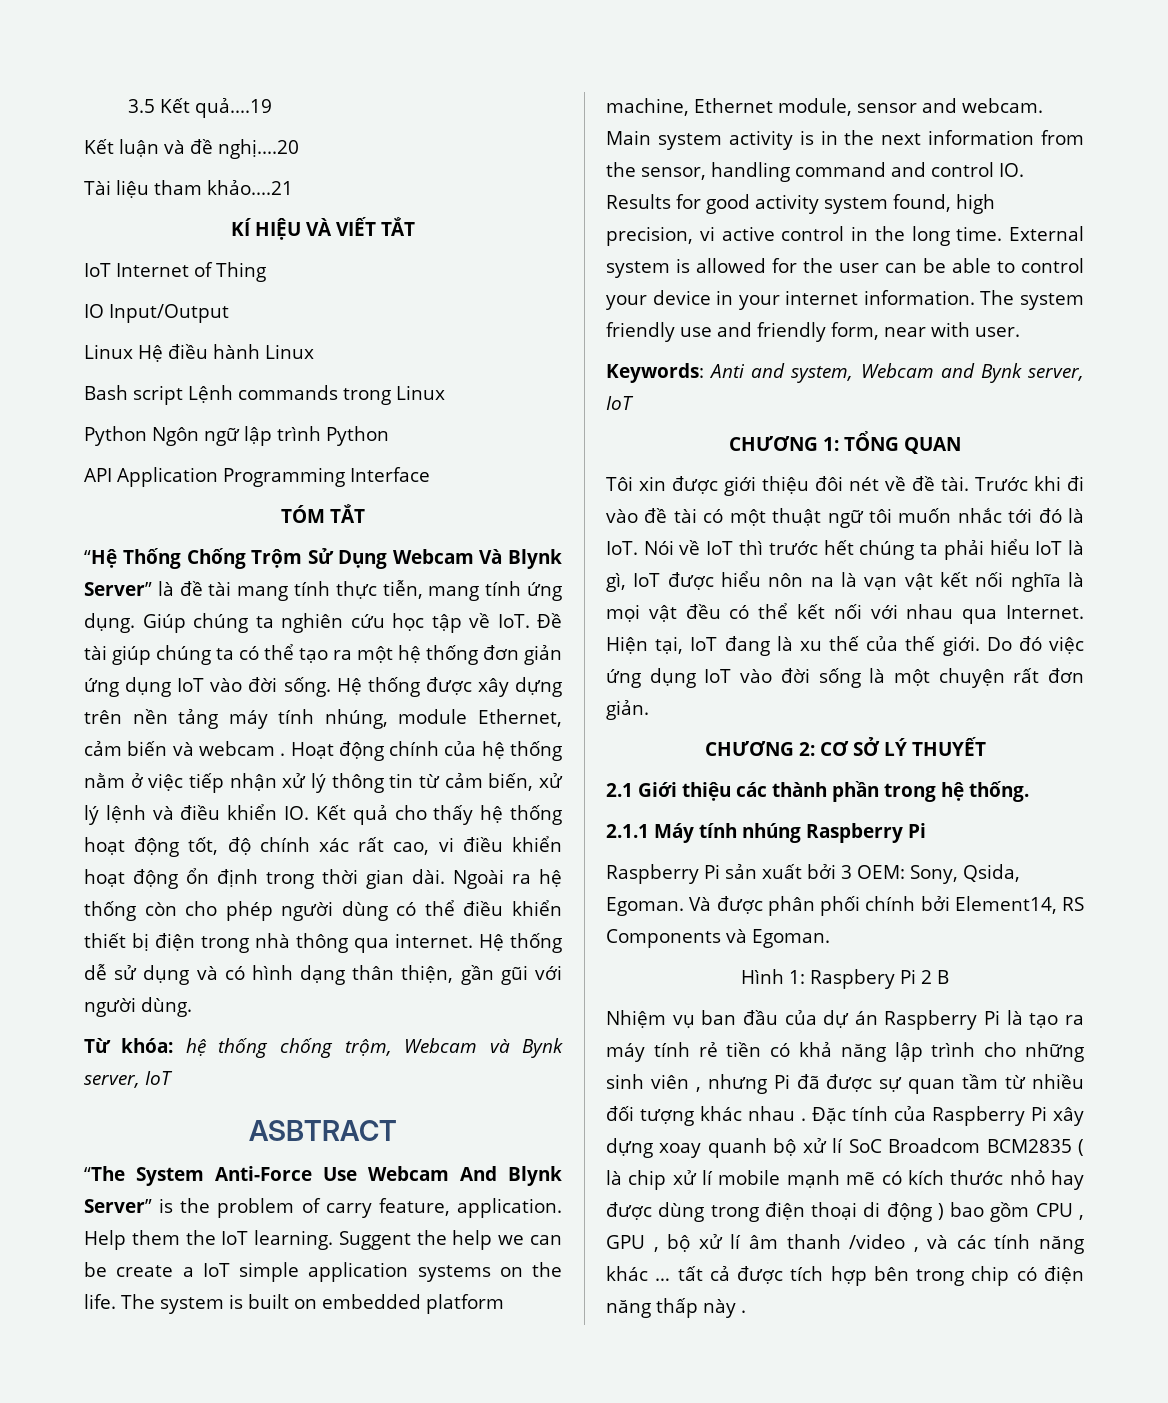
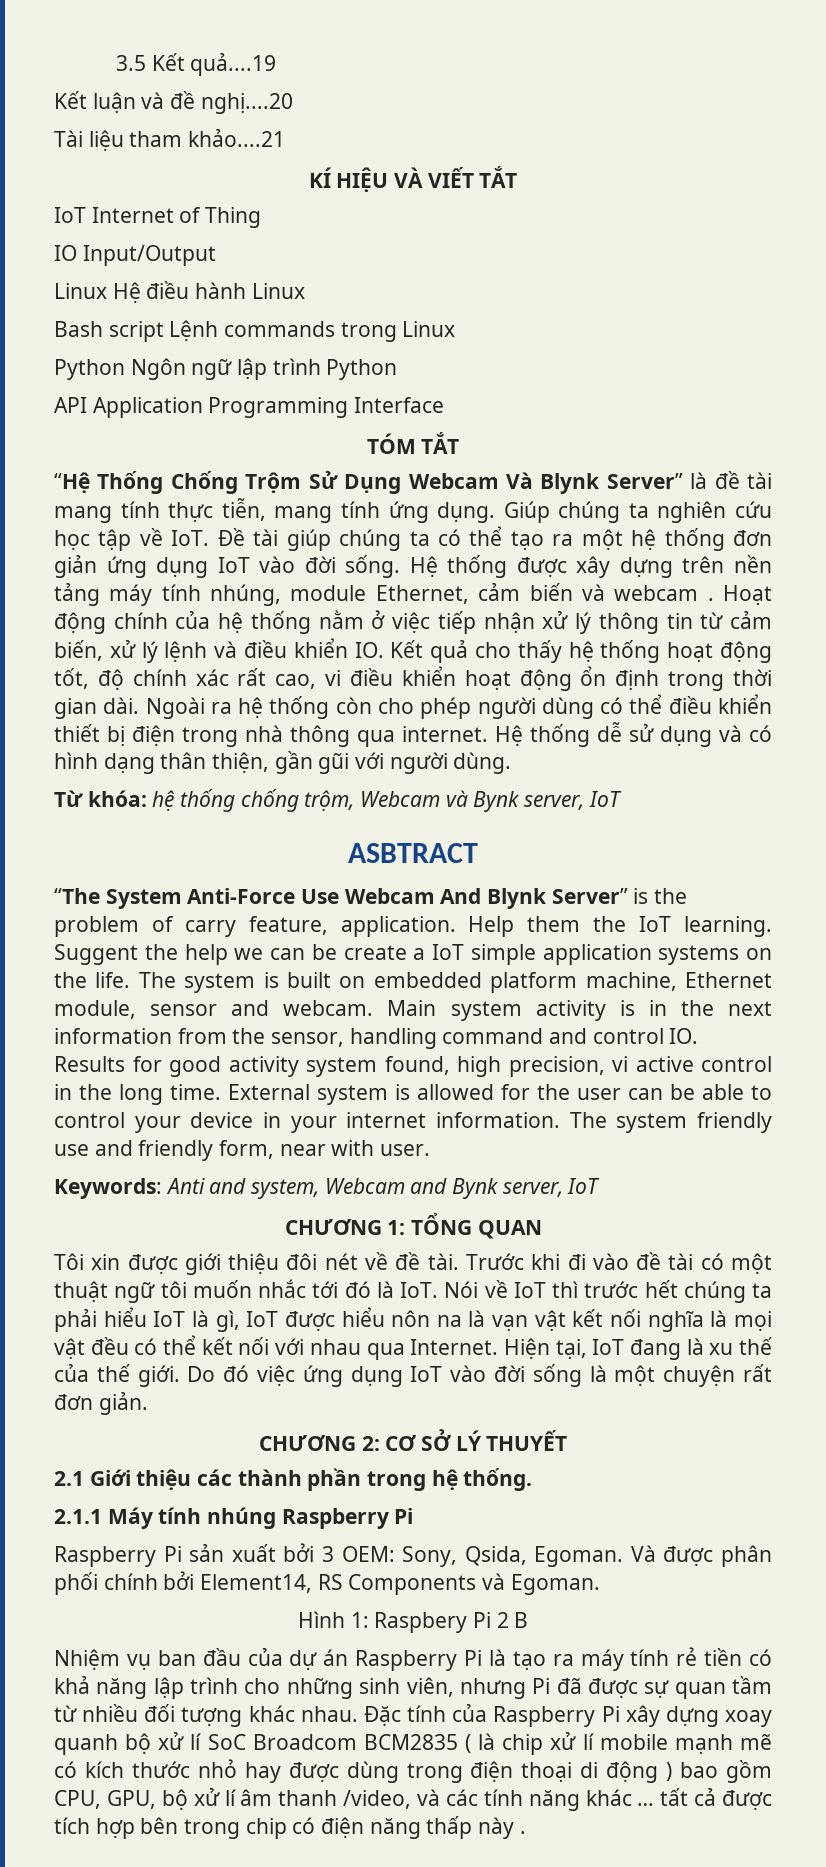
- Nhiệm vụ ban đầu của dự án Raspberry Pi là tạo ra máy tính rẻ tiền có khả năng lập trình cho những sinh viên , nhưng Pi đã được sự quan tầm từ nhiều đối tượng khác nhau .
+ Nhiệm vụ ban đầu của dự án Raspberry Pi là tạo ra máy tính rẻ tiền có khả năng lập trình cho những sinh viên, nhưng Pi đã được sự quan tầm từ nhiều đối tượng khác nhau.
- Đặc tính của Raspberry Pi xây dựng xoay quanh bộ xử lí SoC Broadcom BCM2835 ( là chip xử lí mobile mạnh mẽ có kích thước nhỏ hay được dùng trong điện thoại di động ) bao gồm CPU , GPU , bộ xử lí âm thanh /video , và các tính năng khác … tất cả được tích hợp bên trong chip có điện năng thấp này .
+ Đặc tính của Raspberry Pi xây dựng xoay quanh bộ xử lí SoC Broadcom BCM2835 ( là chip xử lí mobile mạnh mẽ có kích thước nhỏ hay được dùng trong điện thoại di động ) bao gồm CPU, GPU, bộ xử lí âm thanh /video, và các tính năng khác … tất cả được tích hợp bên trong chip có điện năng thấp này .

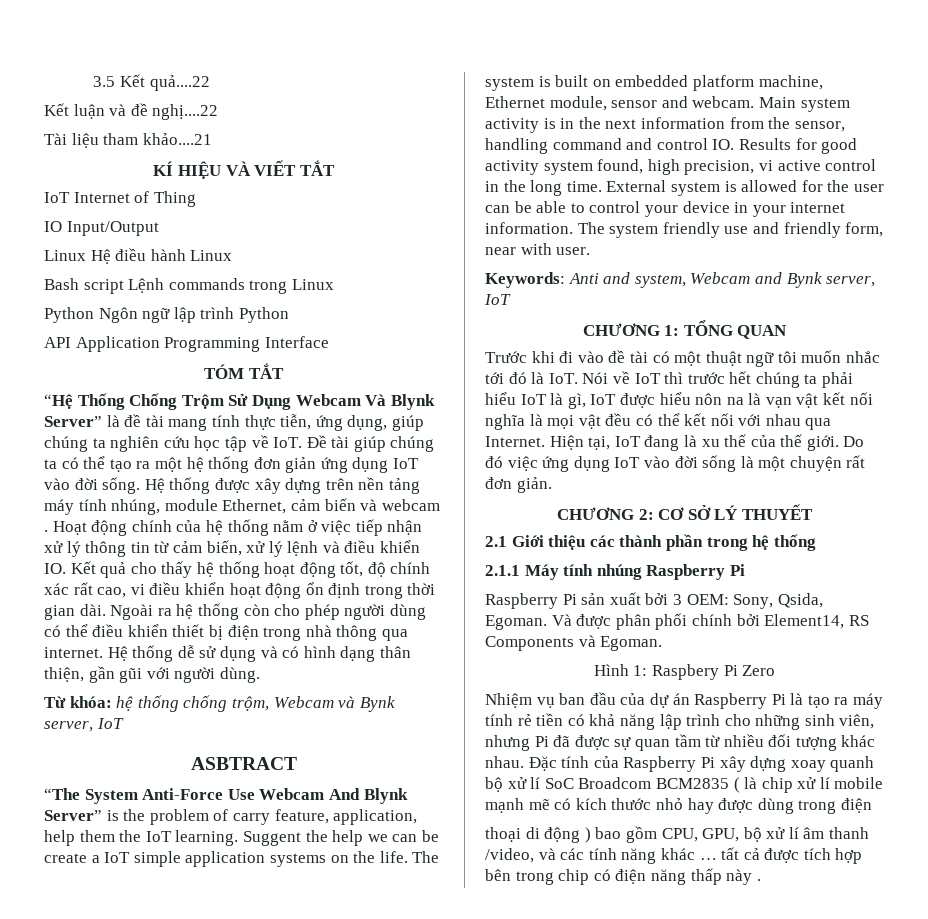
- 3.5 Kết quả....19
+ 3.5 Kết quả....22
- Kết luận và đề nghị....20
+ Kết luận và đề nghị....22
- “Hệ Thống Chống Trộm Sử Dụng Webcam Và Blynk Server” là đề tài mang tính thực tiễn, mang tính ứng dụng. Giúp chúng ta nghiên cứu học tập về IoT. Đề tài giúp chúng ta có thể tạo ra một hệ thống đơn giản ứng dụng IoT vào đời sống.
+ “Hệ Thống Chống Trộm Sử Dụng Webcam Và Blynk Server” là đề tài mang tính thực tiễn, ứng dụng, giúp chúng ta nghiên cứu học tập về IoT. Đề tài giúp chúng ta có thể tạo ra một hệ thống đơn giản ứng dụng IoT vào đời sống.
- “The System Anti-Force Use Webcam And Blynk Server” is the problem of carry feature, application. Help them the IoT learning.
+ “The System Anti-Force Use Webcam And Blynk Server” is the problem of carry feature, application, help them the IoT learning.
- Tôi xin được giới thiệu đôi nét về đề tài.
- 2.1 Giới thiệu các thành phần trong hệ thống.
+ 2.1 Giới thiệu các thành phần trong hệ thống
- Hình 1: Raspbery Pi 2 B
+ Hình 1: Raspbery Pi Zero
- Đặc tính của Raspberry Pi xây dựng xoay quanh bộ xử lí SoC Broadcom BCM2835 ( là chip xử lí mobile mạnh mẽ có kích thước nhỏ hay được dùng trong điện thoại di động ) bao gồm CPU, GPU, bộ xử lí âm thanh /video, và các tính năng khác … tất cả được tích hợp bên trong chip có điện năng thấp này .
+ Đặc tính của Raspberry Pi xây dựng xoay quanh bộ xử lí SoC Broadcom BCM2835 ( là chip xử lí mobile mạnh mẽ có kích thước nhỏ hay được dùng trong điện
+ thoại di động ) bao gồm CPU, GPU, bộ xử lí âm thanh /video, và các tính năng khác … tất cả được tích hợp bên trong chip có điện năng thấp này .

